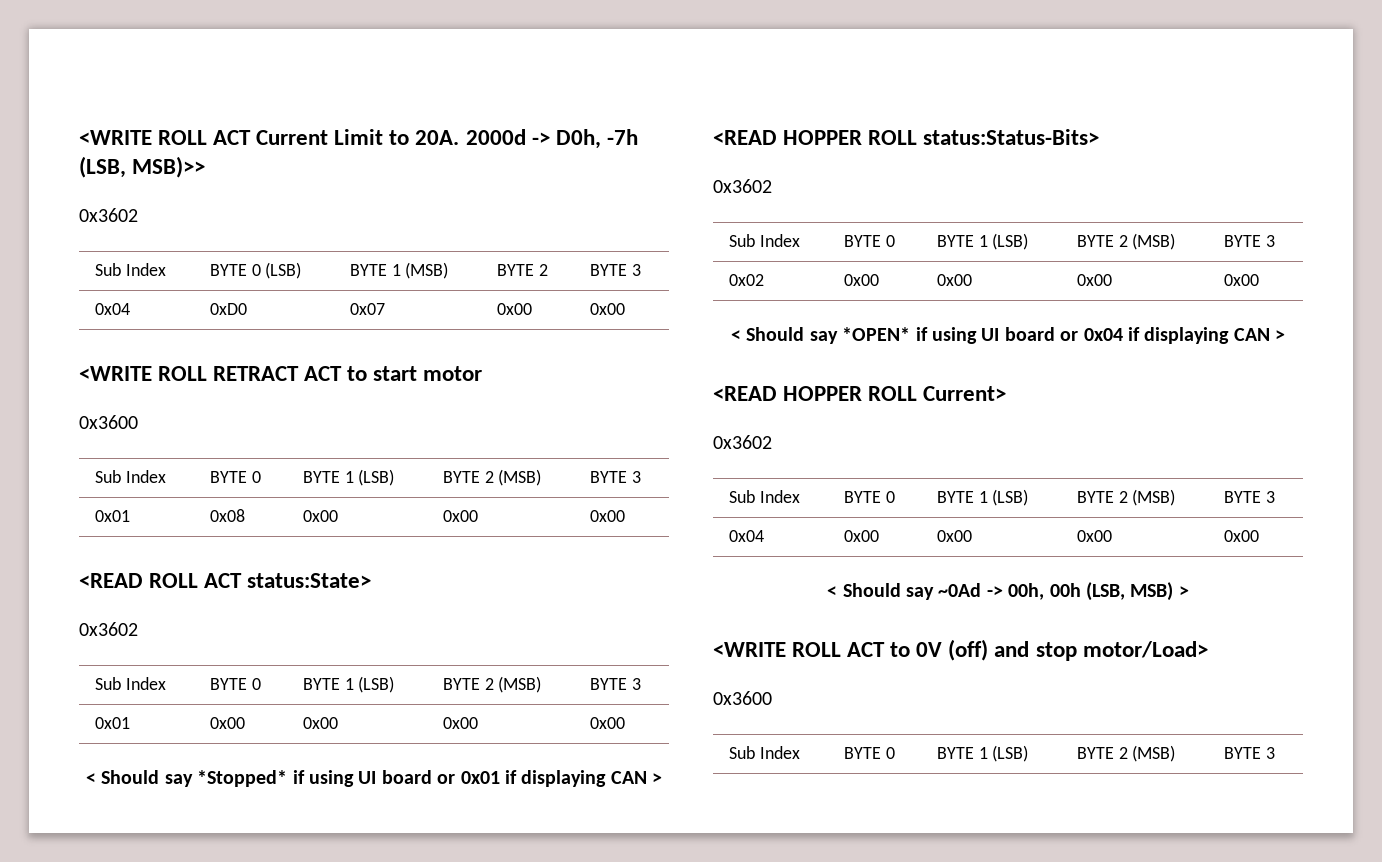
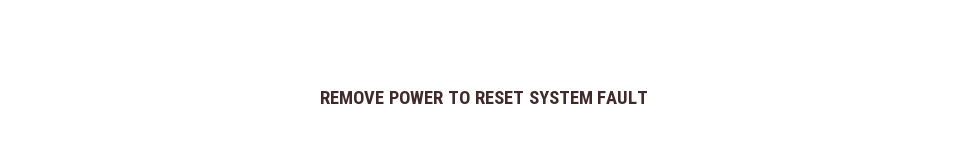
- <WRITE ROLL ACT Current Limit to 20A. 2000d -> D0h, -7h (LSB, MSB)>>
- 0x3602
- Sub Index | BYTE 0 (LSB) | BYTE 1 (MSB) | BYTE 2 | BYTE 3
- 0x04 | 0xD0 | 0x07 | 0x00 | 0x00
- <WRITE ROLL RETRACT ACT to start motor
- 0x3600
- Sub Index | BYTE 0 | BYTE 1 (LSB) | BYTE 2 (MSB) | BYTE 3
- 0x01 | 0x08 | 0x00 | 0x00 | 0x00
- <READ ROLL ACT status:State>
- 0x3602
- Sub Index | BYTE 0 | BYTE 1 (LSB) | BYTE 2 (MSB) | BYTE 3
- 0x01 | 0x00 | 0x00 | 0x00 | 0x00
- < Should say *Stopped* if using UI board or 0x01 if displaying CAN >
- <READ HOPPER ROLL status:Status-Bits>
- 0x3602
- Sub Index | BYTE 0 | BYTE 1 (LSB) | BYTE 2 (MSB) | BYTE 3
- 0x02 | 0x00 | 0x00 | 0x00 | 0x00
- < Should say *OPEN* if using UI board or 0x04 if displaying CAN >
- <READ HOPPER ROLL Current>
- 0x3602
- Sub Index | BYTE 0 | BYTE 1 (LSB) | BYTE 2 (MSB) | BYTE 3
- 0x04 | 0x00 | 0x00 | 0x00 | 0x00
- < Should say ~0Ad -> 00h, 00h (LSB, MSB) >
- <WRITE ROLL ACT to 0V (off) and stop motor/Load>
- 0x3600
- Sub Index | BYTE 0 | BYTE 1 (LSB) | BYTE 2 (MSB) | BYTE 3
+ REMOVE POWER TO RESET SYSTEM FAULT

